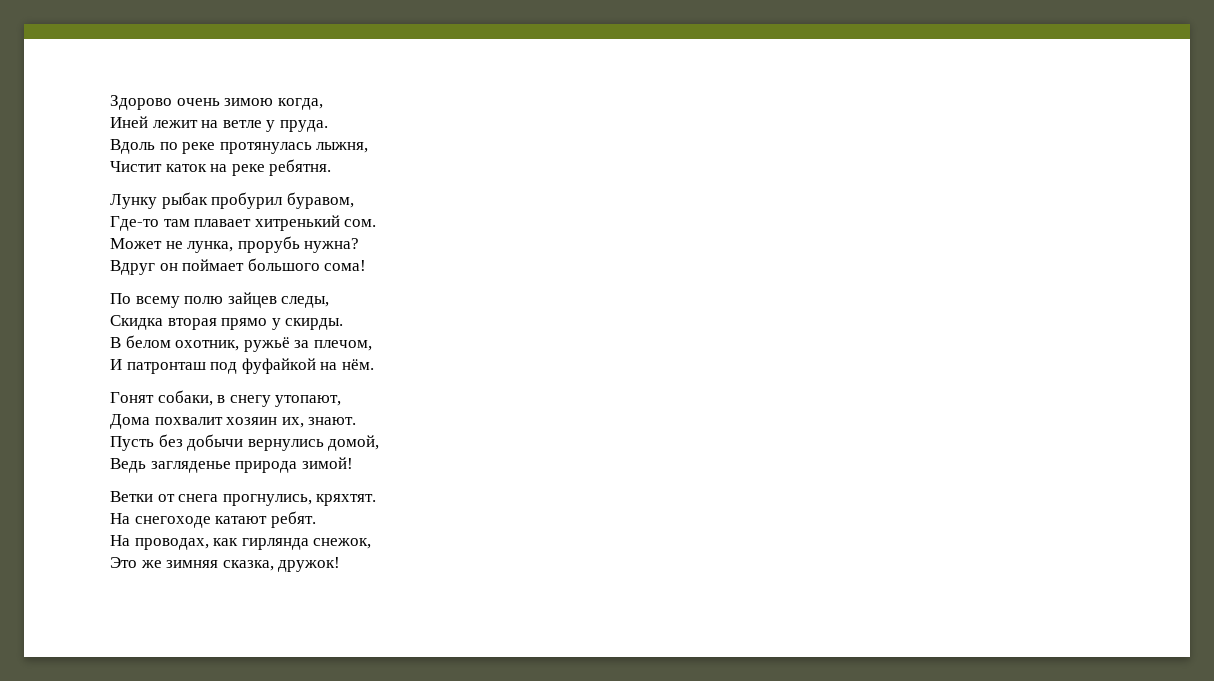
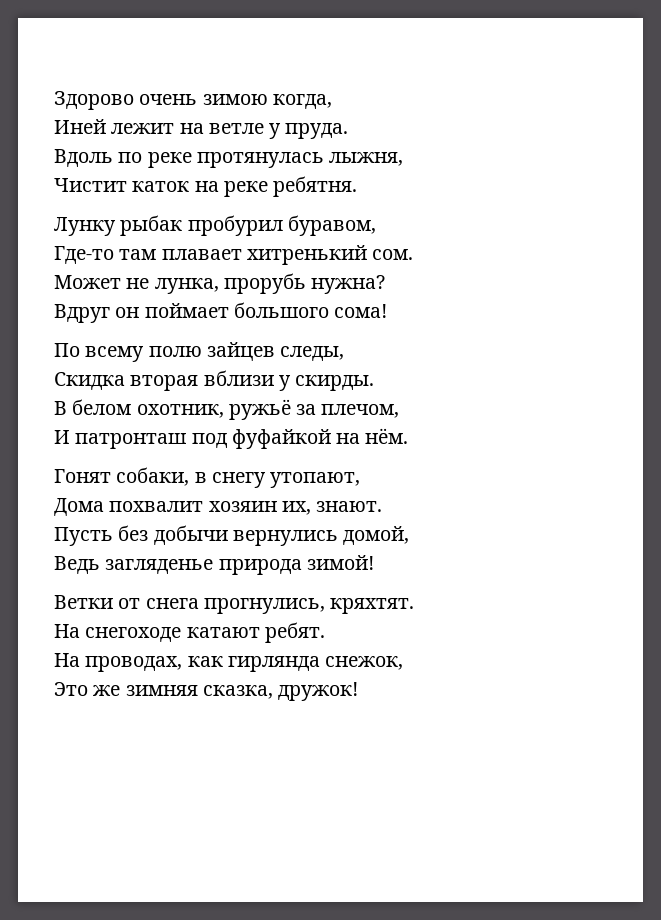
- Скидка вторая прямо у скирды.
+ Скидка вторая вблизи у скирды.

